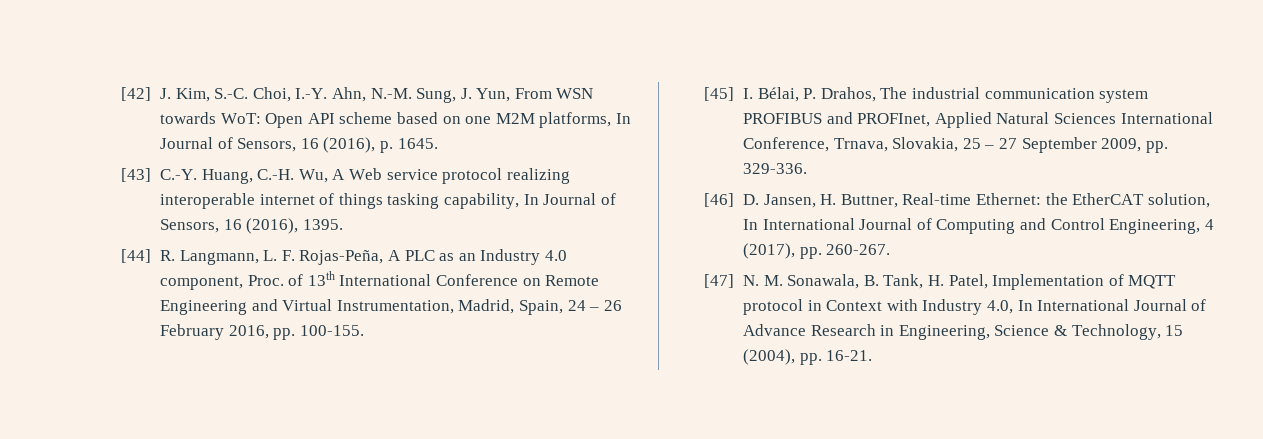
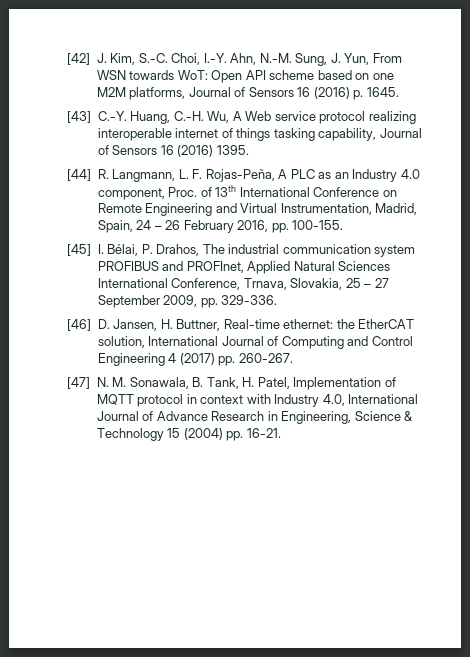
- [42] J. Kim, S.-C. Choi, I.-Y. Ahn, N.-M. Sung, J. Yun, From WSN towards WoT: Open API scheme based on one M2M platforms, In Journal of Sensors, 16 (2016), p. 1645.
+ [42] J. Kim, S.-C. Choi, I.-Y. Ahn, N.-M. Sung, J. Yun, From WSN towards WoT: Open API scheme based on one M2M platforms, Journal of Sensors 16 (2016) p. 1645.
- [43] C.-Y. Huang, C.-H. Wu, A Web service protocol realizing interoperable internet of things tasking capability, In Journal of Sensors, 16 (2016), 1395.
+ [43] C.-Y. Huang, C.-H. Wu, A Web service protocol realizing interoperable internet of things tasking capability, Journal of Sensors 16 (2016) 1395.
- [46] D. Jansen, H. Buttner, Real-time Ethernet: the EtherCAT solution, In International Journal of Computing and Control Engineering, 4 (2017), pp. 260-267.
+ [46] D. Jansen, H. Buttner, Real-time ethernet: the EtherCAT solution, International Journal of Computing and Control Engineering 4 (2017) pp. 260-267.
- [47] N. M. Sonawala, B. Tank, H. Patel, Implementation of MQTT protocol in Context with Industry 4.0, In International Journal of Advance Research in Engineering, Science & Technology, 15 (2004), pp. 16-21.
+ [47] N. M. Sonawala, B. Tank, H. Patel, Implementation of MQTT protocol in context with Industry 4.0, International Journal of Advance Research in Engineering, Science & Technology 15 (2004) pp. 16-21.

